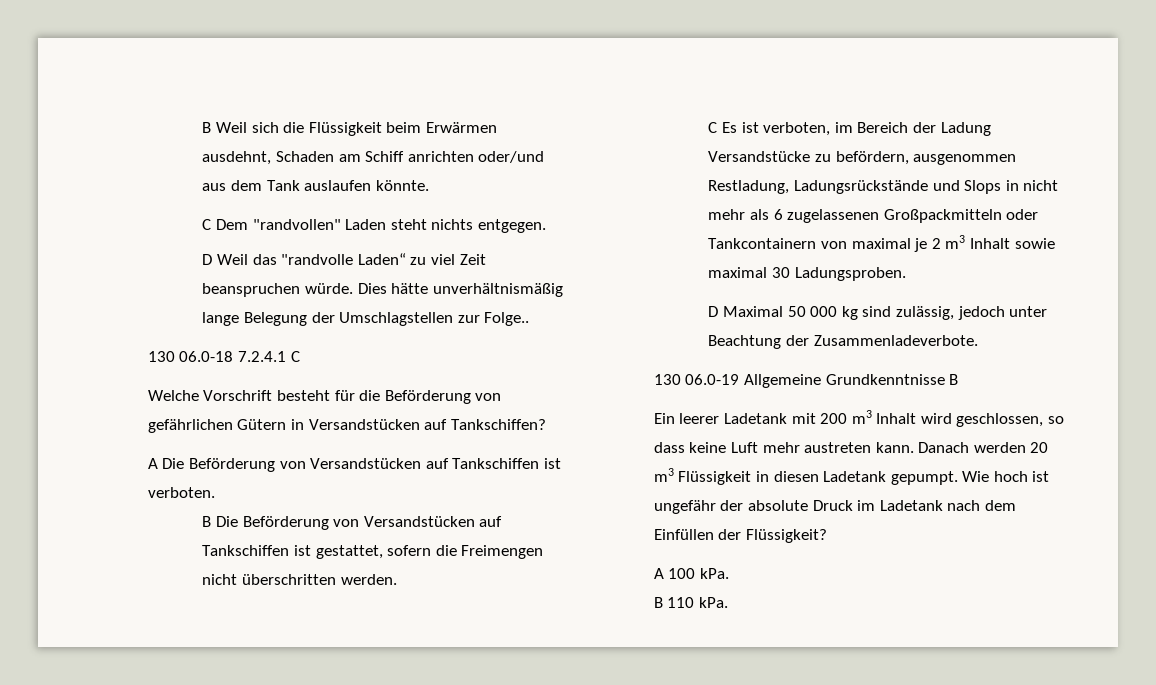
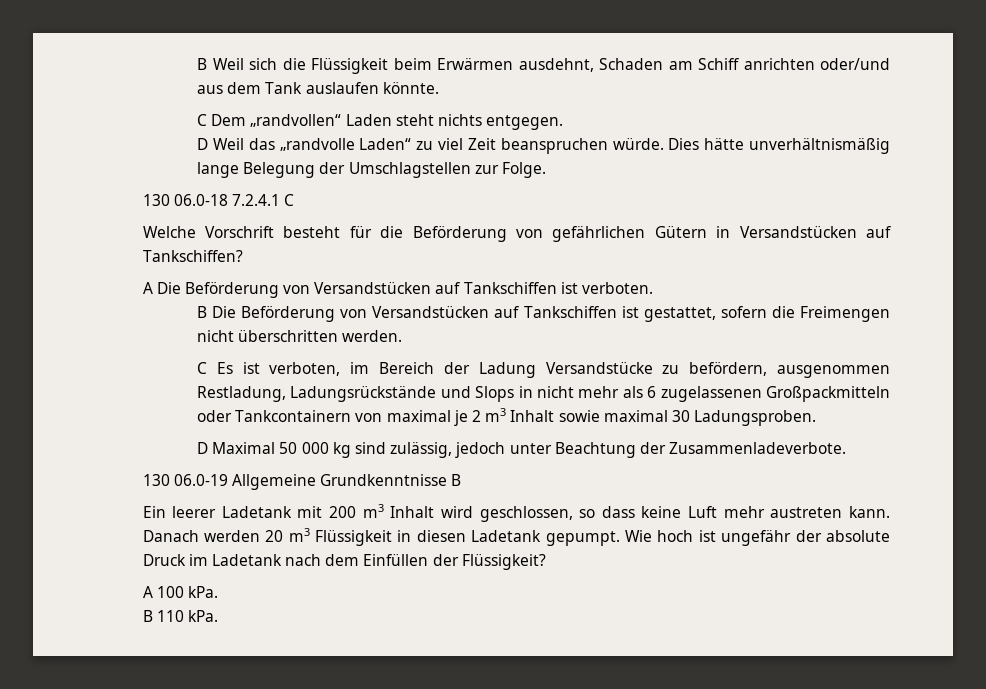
- C Dem "randvollen" Laden steht nichts entgegen.
+ C Dem „randvollen“ Laden steht nichts entgegen.
- D Weil das "randvolle Laden“ zu viel Zeit beanspruchen würde.
+ D Weil das „randvolle Laden“ zu viel Zeit beanspruchen würde.
- Dies hätte unverhältnismäßig lange Belegung der Umschlagstellen zur Folge..
+ Dies hätte unverhältnismäßig lange Belegung der Umschlagstellen zur Folge.

